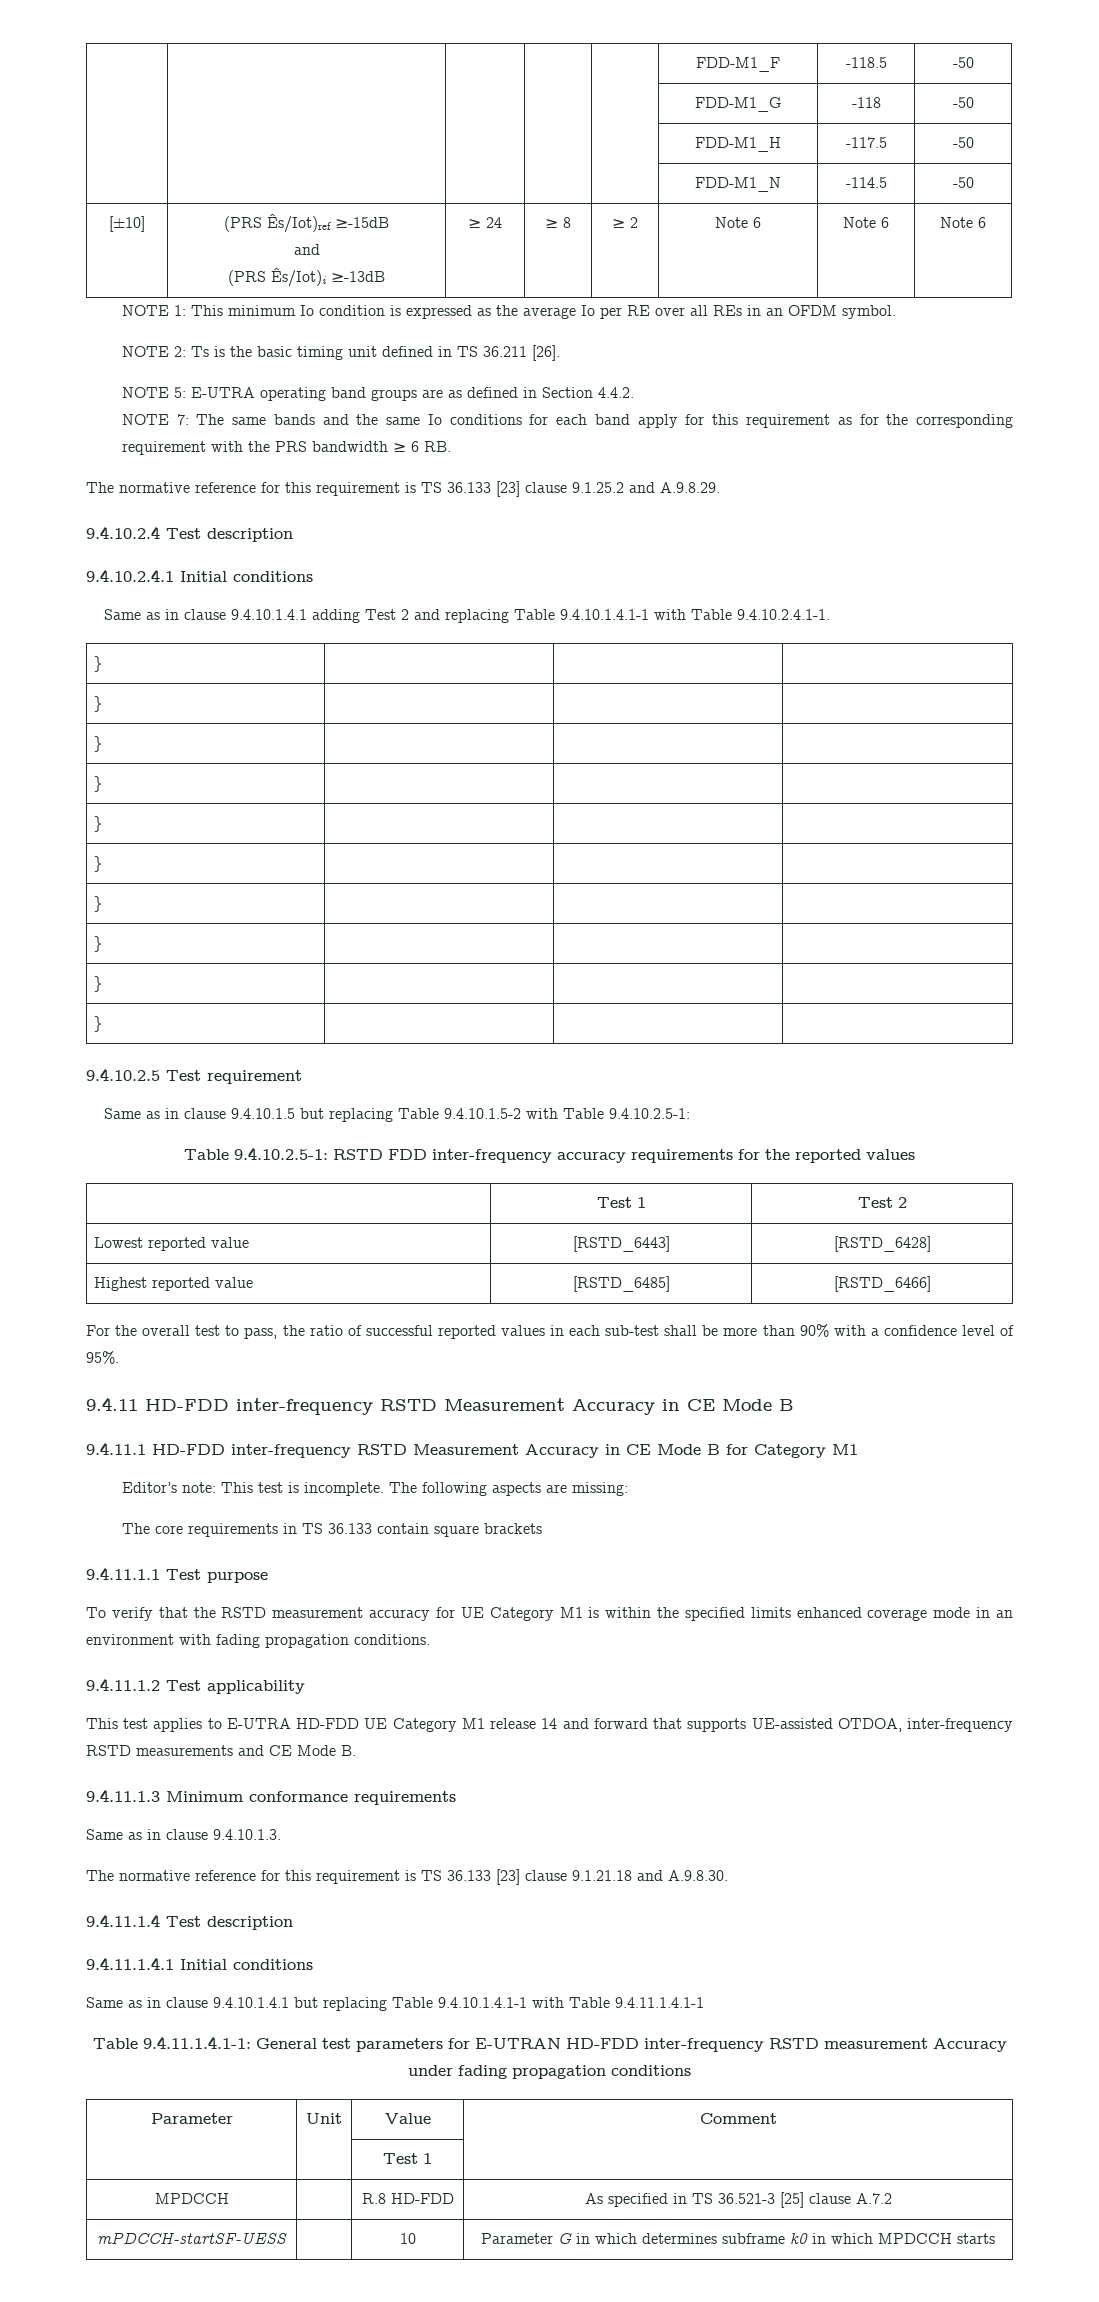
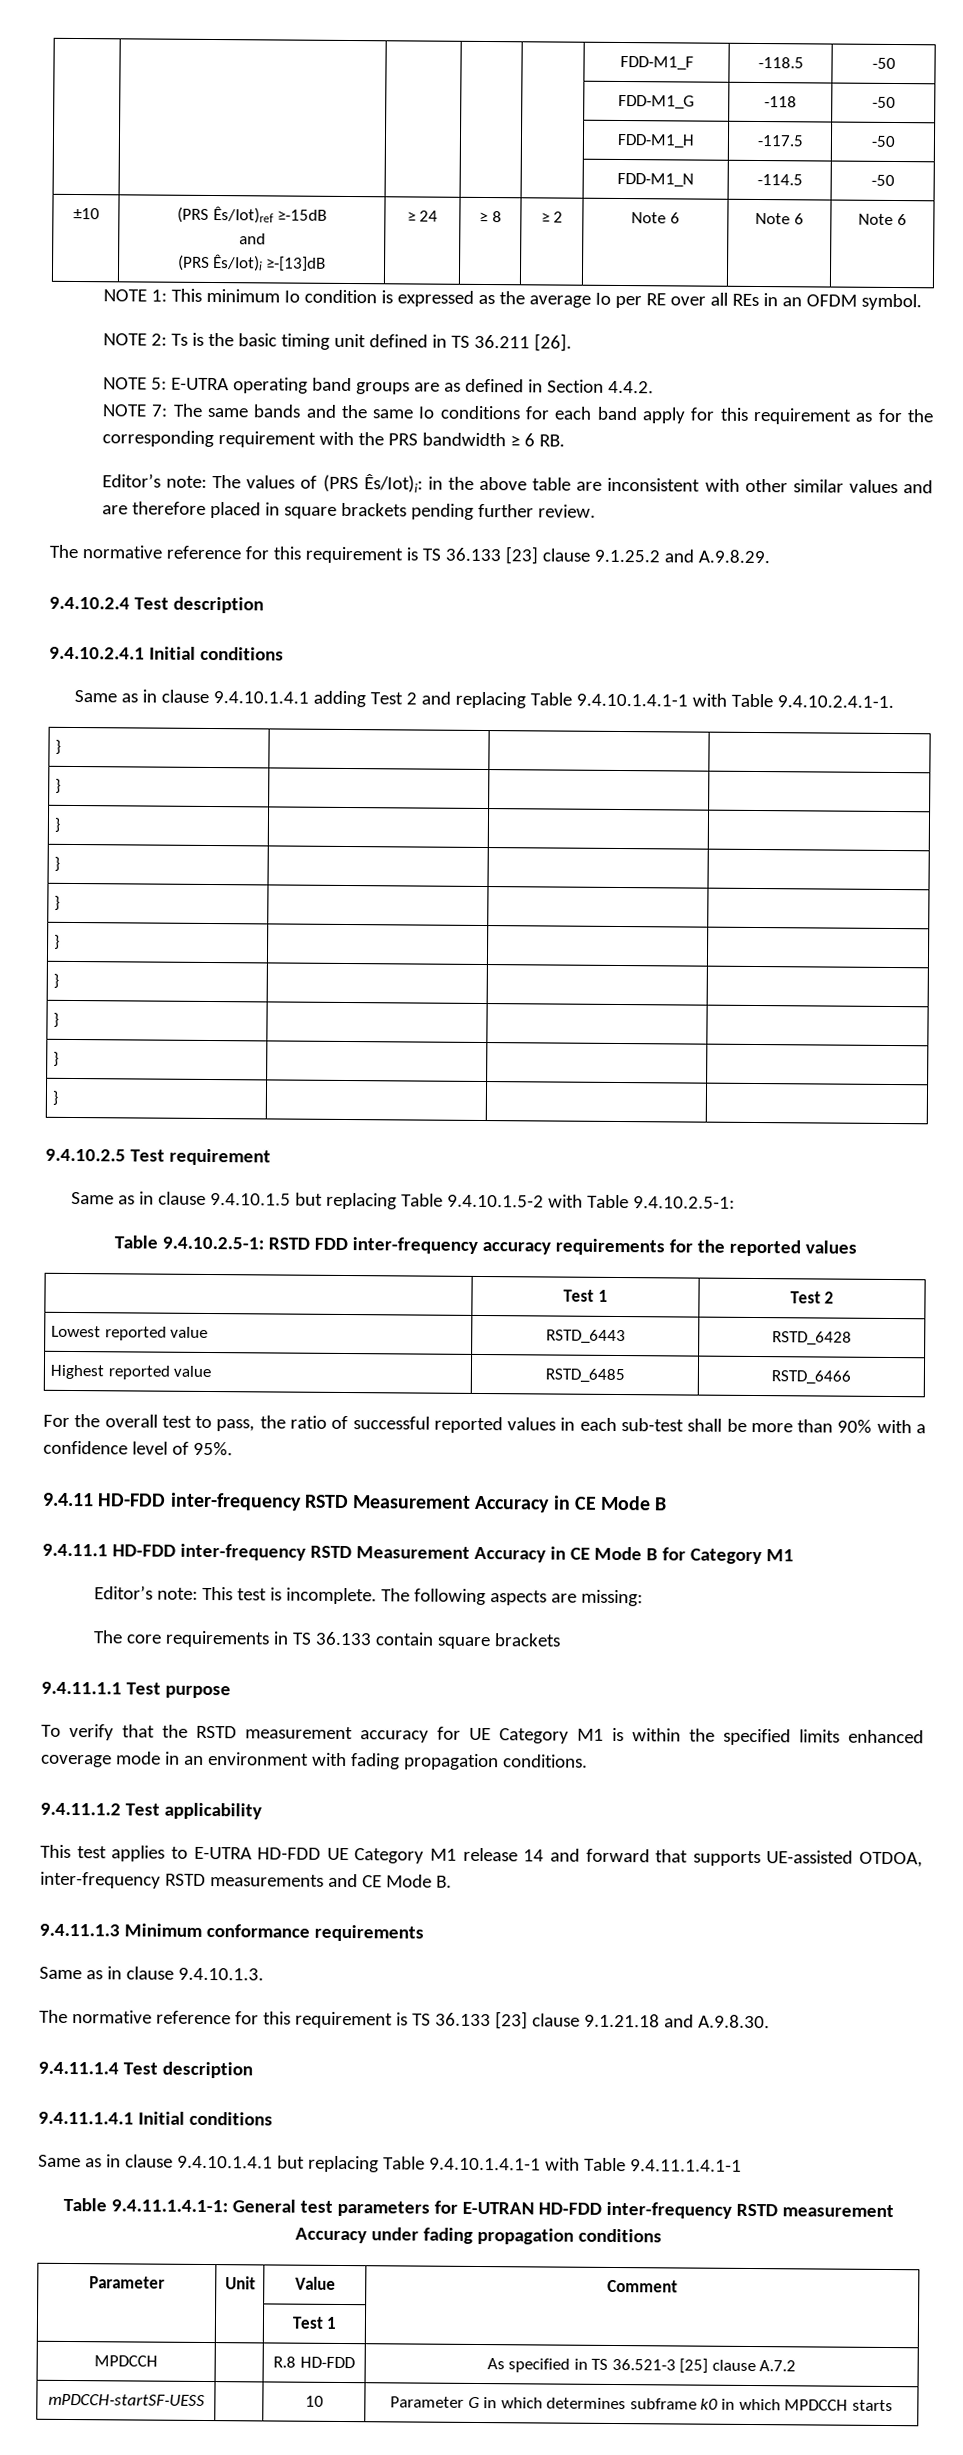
- [±10] | (PRS Ês/Iot)ref ≥-15dB
+ ±10 | (PRS Ês/Iot)ref ≥-15dB
  and
- (PRS Ês/Iot)i ≥-13dB | ≥ 24 | ≥ 8 | ≥ 2 | Note 6 | Note 6 | Note 6
+ (PRS Ês/Iot)i ≥-[13]dB | ≥ 24 | ≥ 8 | ≥ 2 | Note 6 | Note 6 | Note 6
+ Editor’s note: The values of (PRS Ês/Iot)i: in the above table are inconsistent with other similar values and are therefore placed in square brackets pending further review.
- Lowest reported value | [RSTD_6443] | [RSTD_6428]
+ Lowest reported value | RSTD_6443 | RSTD_6428
- Highest reported value | [RSTD_6485] | [RSTD_6466]
+ Highest reported value | RSTD_6485 | RSTD_6466

